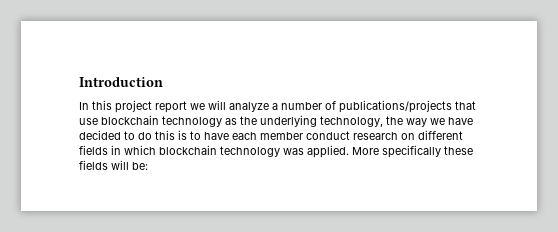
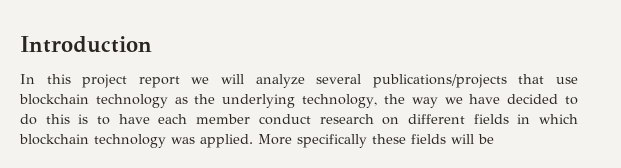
- In this project report we will analyze a number of publications/projects that use blockchain technology as the underlying technology, the way we have decided to do this is to have each member conduct research on different fields in which blockchain technology was applied.
+ In this project report we will analyze several publications/projects that use blockchain technology as the underlying technology, the way we have decided to do this is to have each member conduct research on different fields in which blockchain technology was applied.
- More specifically these fields will be:
+ More specifically these fields will be

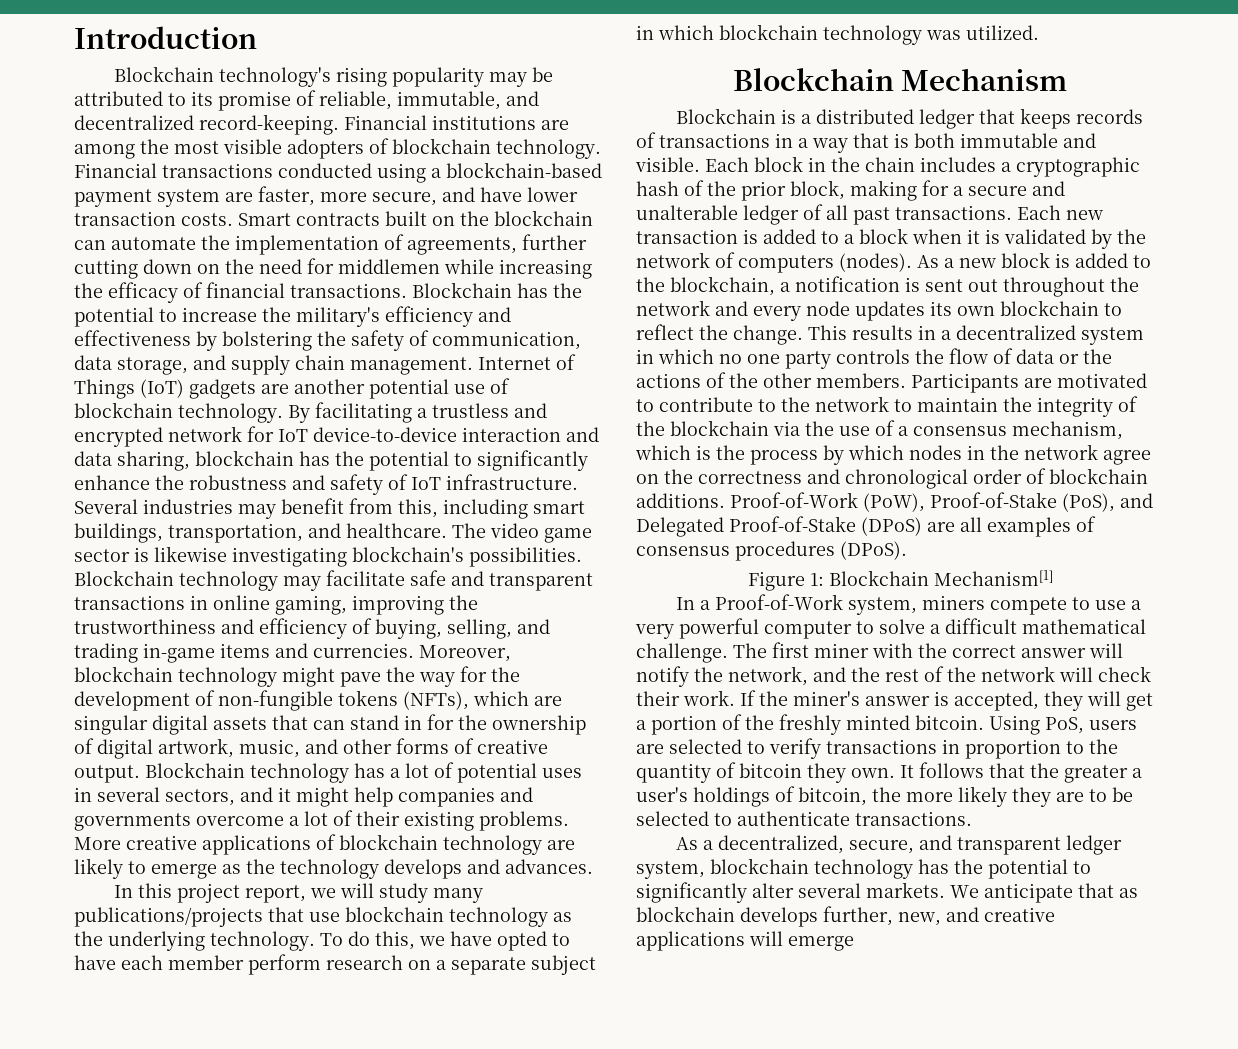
+ Blockchain technology's rising popularity may be attributed to its promise of reliable, immutable, and decentralized record-keeping. Financial institutions are among the most visible adopters of blockchain technology. Financial transactions conducted using a blockchain-based payment system are faster, more secure, and have lower transaction costs. Smart contracts built on the blockchain can automate the implementation of agreements, further cutting down on the need for middlemen while increasing the efficacy of financial transactions. Blockchain has the potential to increase the military's efficiency and effectiveness by bolstering the safety of communication, data storage, and supply chain management. Internet of Things (IoT) gadgets are another potential use of blockchain technology. By facilitating a trustless and encrypted network for IoT device-to-device interaction and data sharing, blockchain has the potential to significantly enhance the robustness and safety of IoT infrastructure. Several industries may benefit from this, including smart buildings, transportation, and healthcare. The video game sector is likewise investigating blockchain's possibilities. Blockchain technology may facilitate safe and transparent transactions in online gaming, improving the trustworthiness and efficiency of buying, selling, and trading in-game items and currencies. Moreover, blockchain technology might pave the way for the development of non-fungible tokens (NFTs), which are singular digital assets that can stand in for the ownership of digital artwork, music, and other forms of creative output. Blockchain technology has a lot of potential uses in several sectors, and it might help companies and governments overcome a lot of their existing problems. More creative applications of blockchain technology are likely to emerge as the technology develops and advances.
- In this project report we will analyze several publications/projects that use blockchain technology as the underlying technology, the way we have decided to do this is to have each member conduct research on different fields in which blockchain technology was applied. More specifically these fields will be
+ In this project report, we will study many publications/projects that use blockchain technology as the underlying technology. To do this, we have opted to have each member perform research on a separate subject in which blockchain technology was utilized.
+ Blockchain Mechanism
+ Blockchain is a distributed ledger that keeps records of transactions in a way that is both immutable and visible. Each block in the chain includes a cryptographic hash of the prior block, making for a secure and unalterable ledger of all past transactions. Each new transaction is added to a block when it is validated by the network of computers (nodes). As a new block is added to the blockchain, a notification is sent out throughout the network and every node updates its own blockchain to reflect the change. This results in a decentralized system in which no one party controls the flow of data or the actions of the other members. Participants are motivated to contribute to the network to maintain the integrity of the blockchain via the use of a consensus mechanism, which is the process by which nodes in the network agree on the correctness and chronological order of blockchain additions. Proof-of-Work (PoW), Proof-of-Stake (PoS), and Delegated Proof-of-Stake (DPoS) are all examples of consensus procedures (DPoS).
+ Figure 1: Blockchain Mechanism[1]
+ In a Proof-of-Work system, miners compete to use a very powerful computer to solve a difficult mathematical challenge. The first miner with the correct answer will notify the network, and the rest of the network will check their work. If the miner's answer is accepted, they will get a portion of the freshly minted bitcoin. Using PoS, users are selected to verify transactions in proportion to the quantity of bitcoin they own. It follows that the greater a user's holdings of bitcoin, the more likely they are to be selected to authenticate transactions.
+ As a decentralized, secure, and transparent ledger system, blockchain technology has the potential to significantly alter several markets. We anticipate that as blockchain develops further, new, and creative applications will emerge

